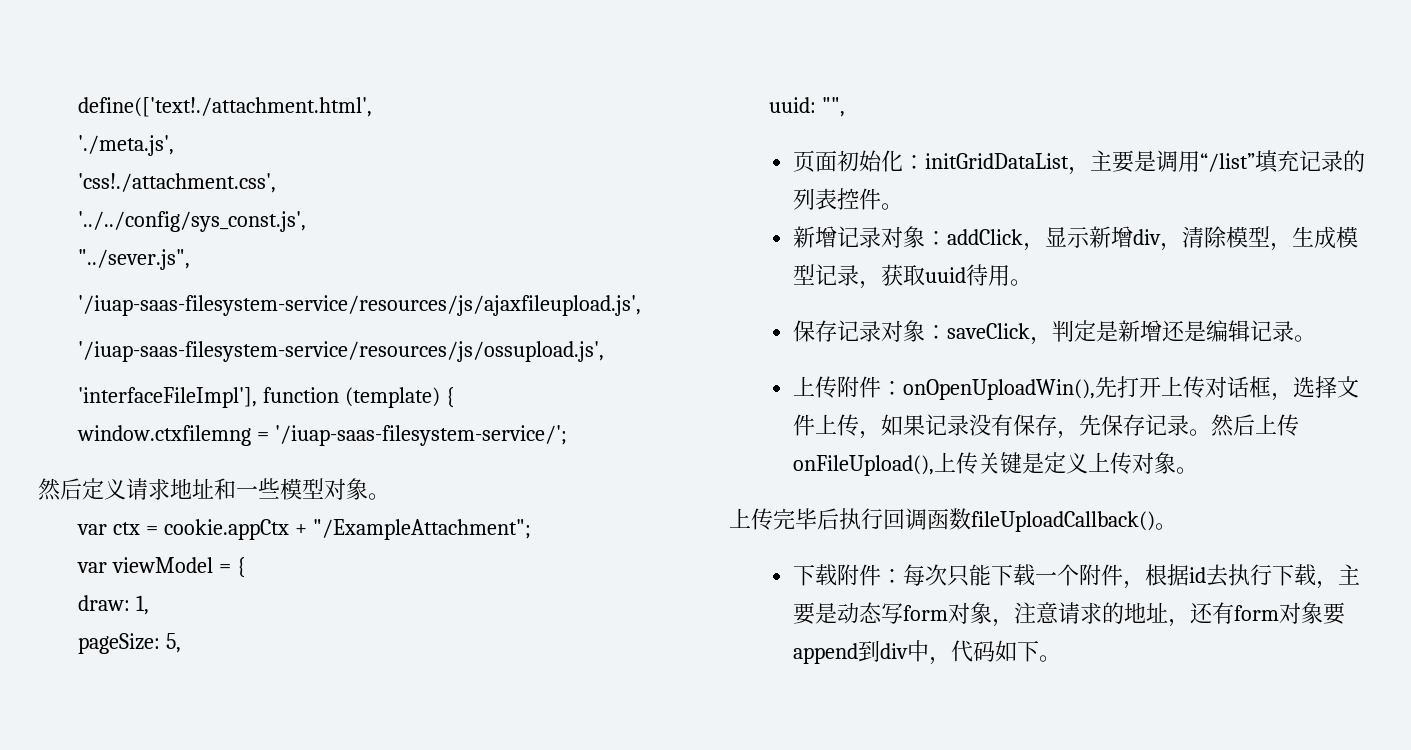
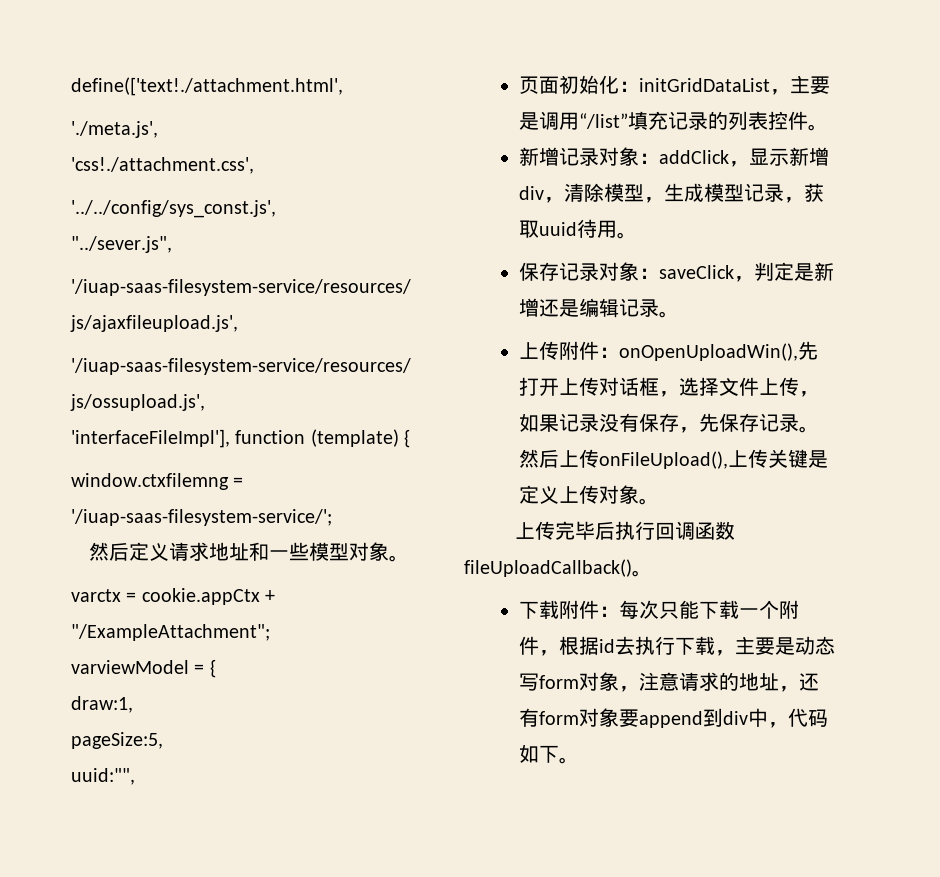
- var ctx = cookie.appCtx + "/ExampleAttachment";
+ varctx = cookie.appCtx + "/ExampleAttachment";
- var viewModel = {
+ varviewModel = {
- draw: 1,
- pageSize: 5,
- uuid: "",
+ draw:1,
+ pageSize:5,
+ uuid:"",

